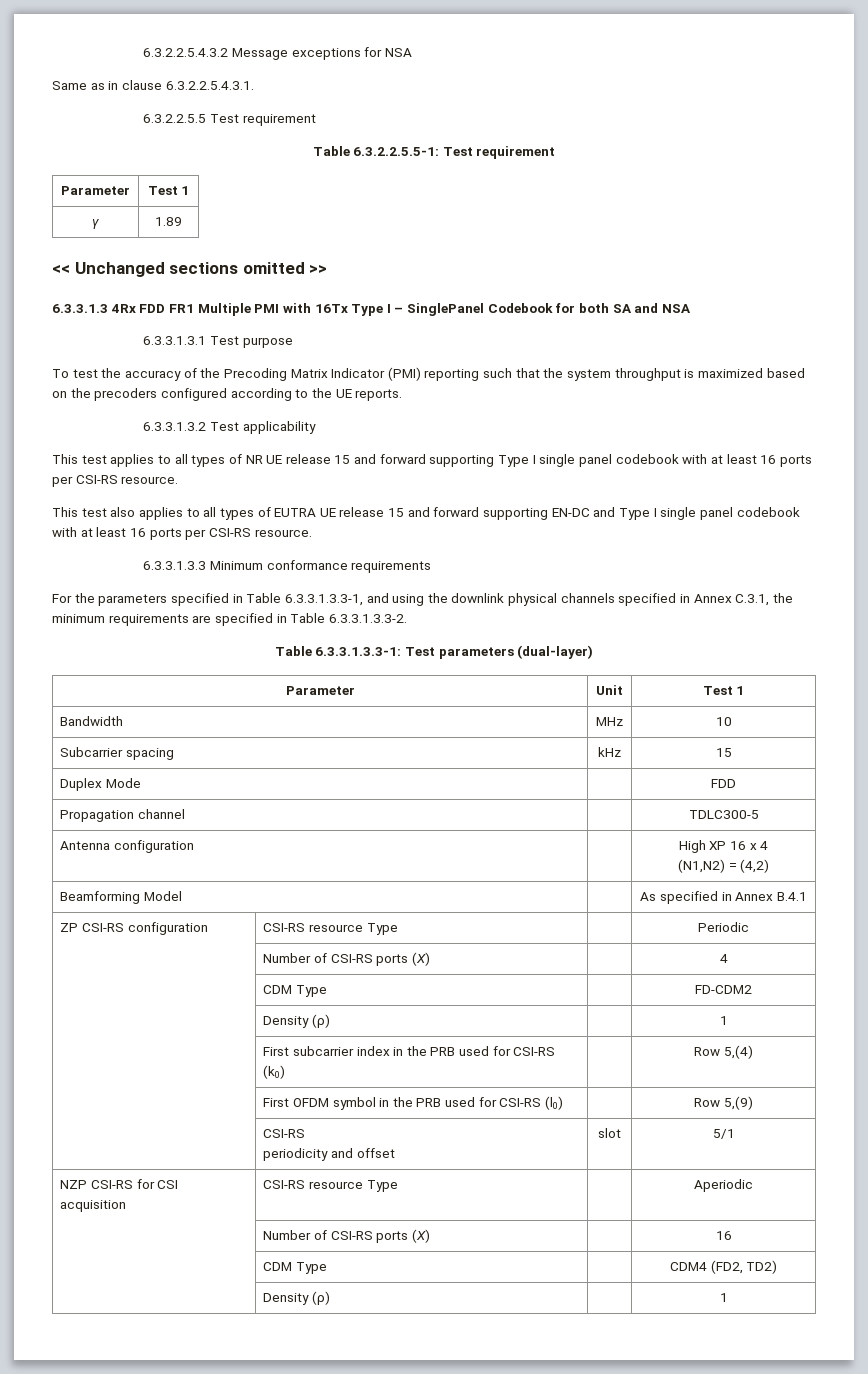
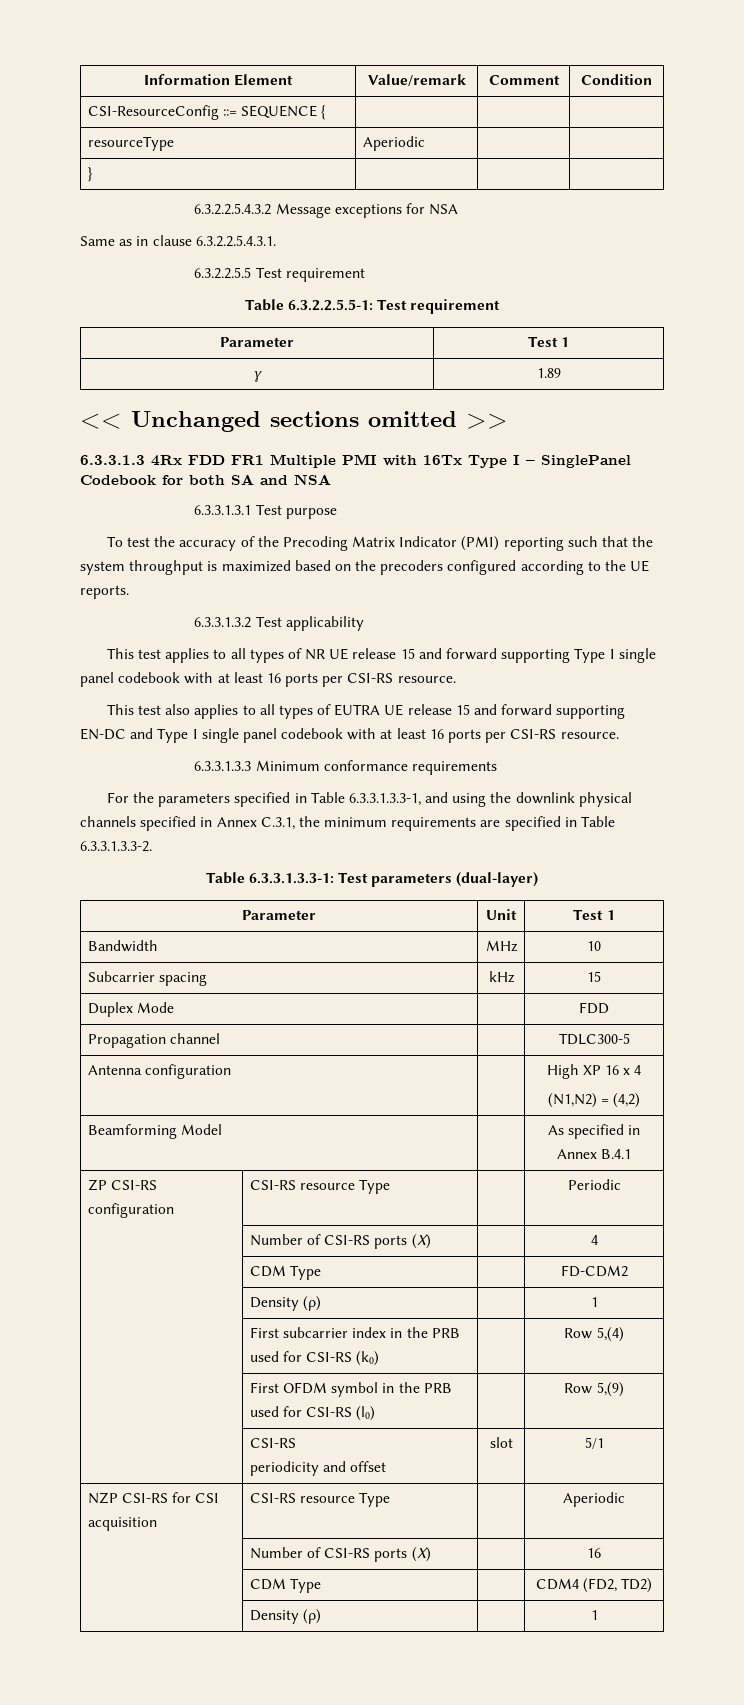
+ Information Element | Value/remark | Comment | Condition
+ CSI-ResourceConfig ::= SEQUENCE { | | |
+ resourceType | Aperiodic | |
+ } | | |

